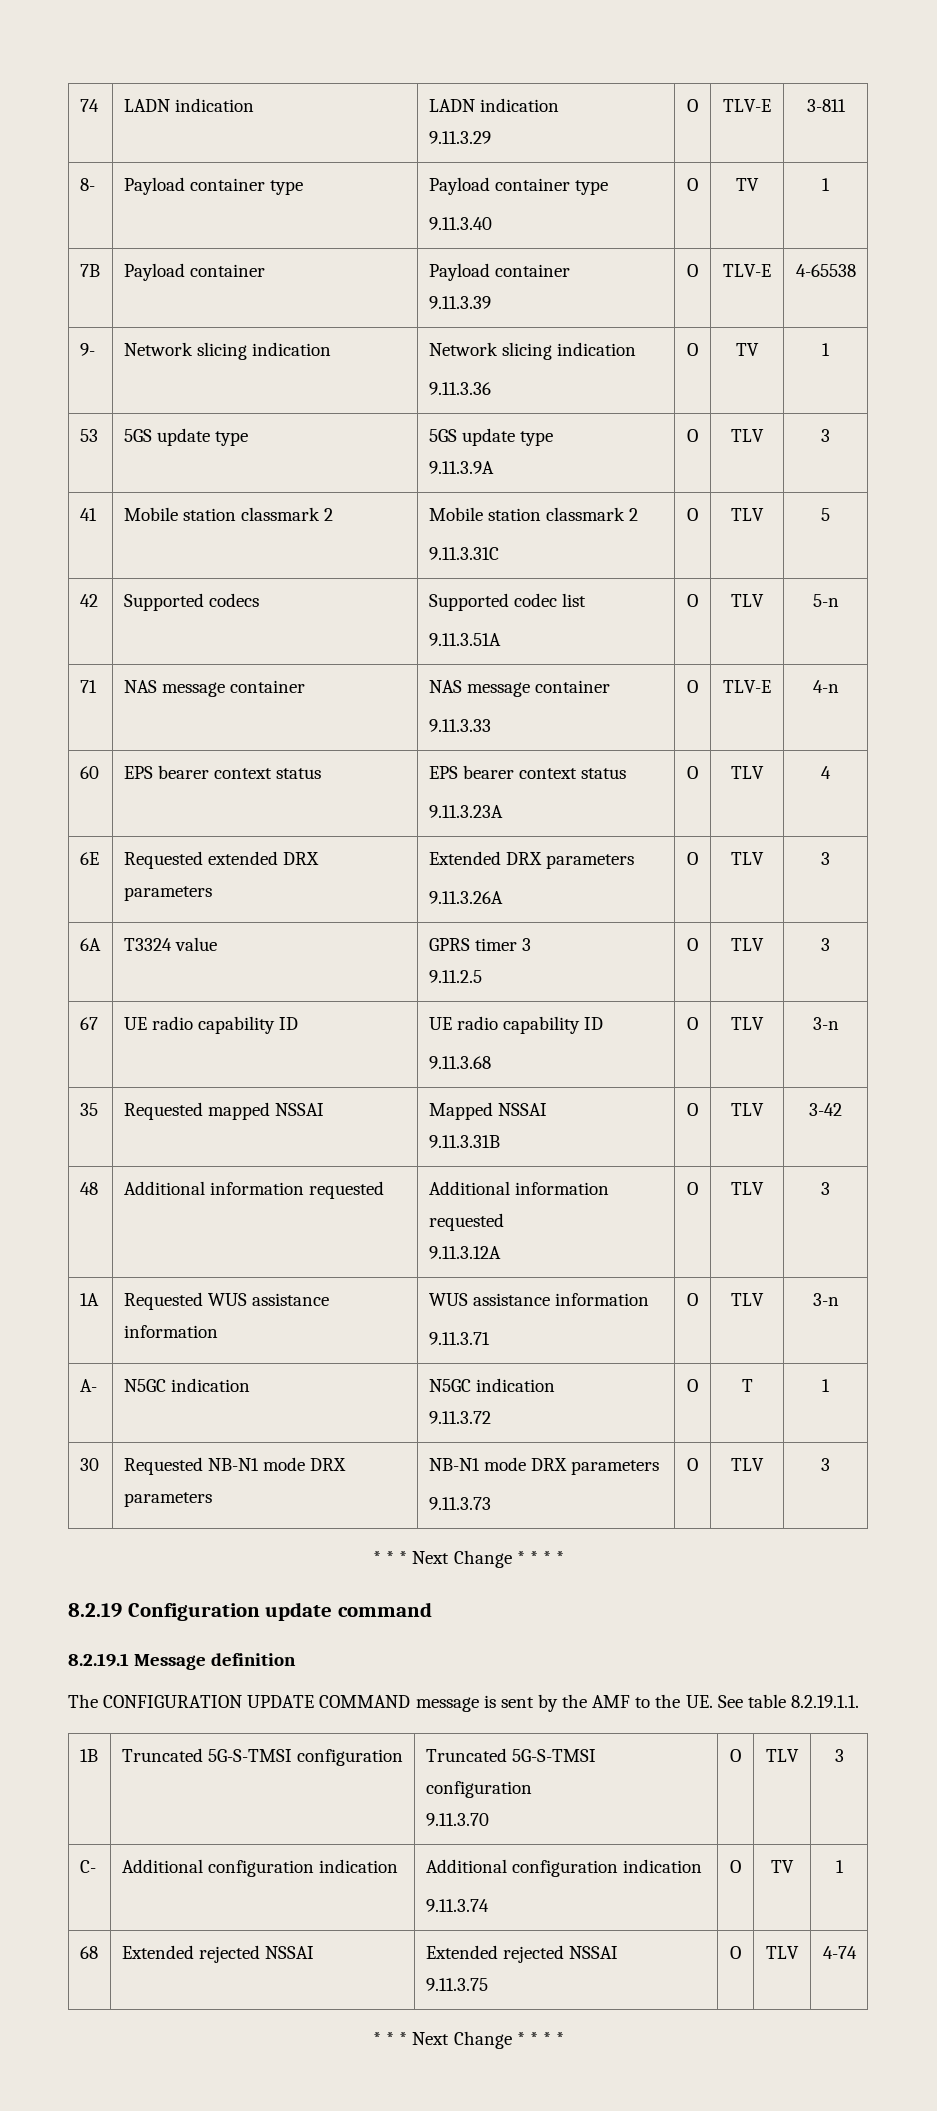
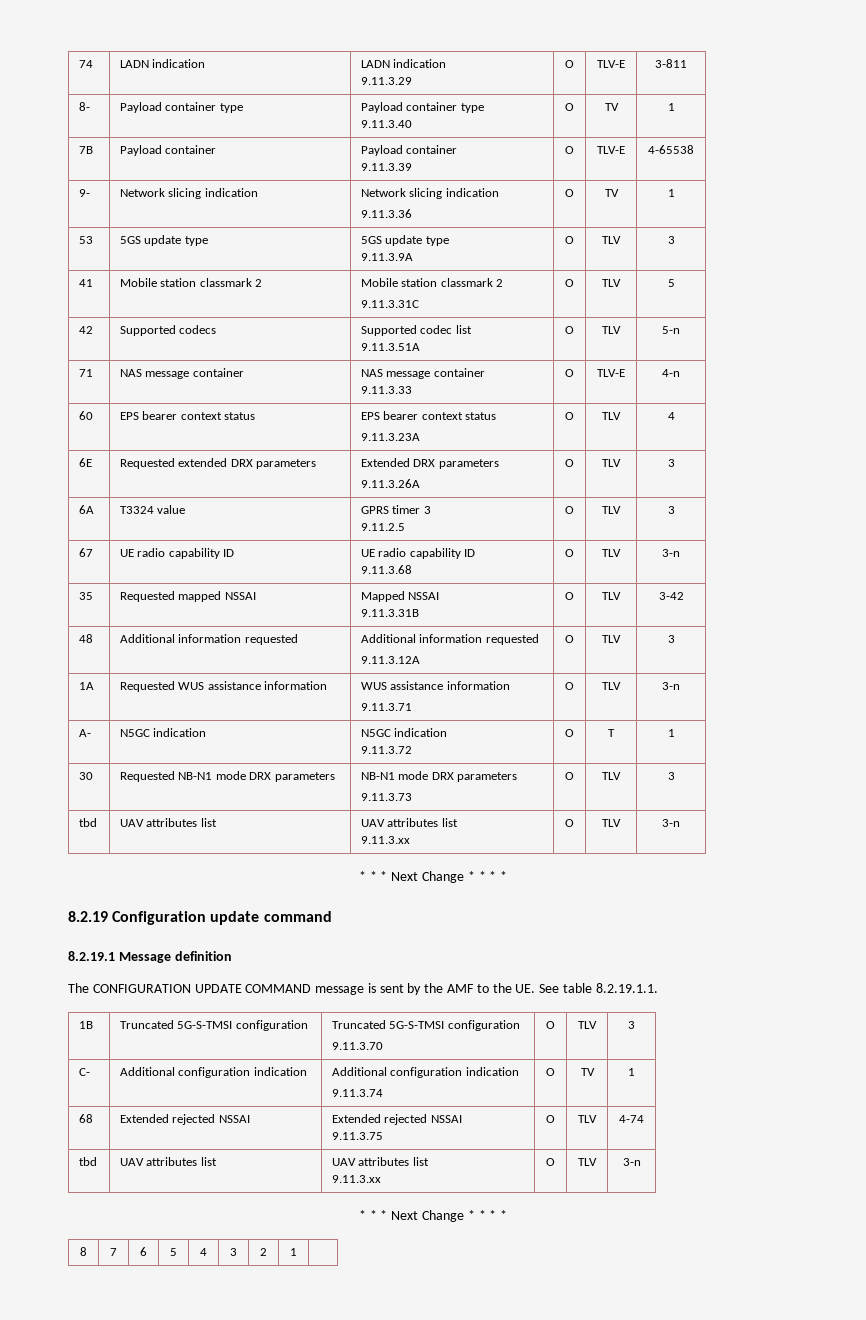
  30 | Requested NB-N1 mode DRX parameters | NB-N1 mode DRX parameters
  9.11.3.73 | O | TLV | 3
+ tbd | UAV attributes list | UAV attributes list
+ 9.11.3.xx | O | TLV | 3-n
  68 | Extended rejected NSSAI | Extended rejected NSSAI
  9.11.3.75 | O | TLV | 4-74
+ tbd | UAV attributes list | UAV attributes list
+ 9.11.3.xx | O | TLV | 3-n
  * * * Next Change * * * *
+ 8 | 7 | 6 | 5 | 4 | 3 | 2 | 1 |

